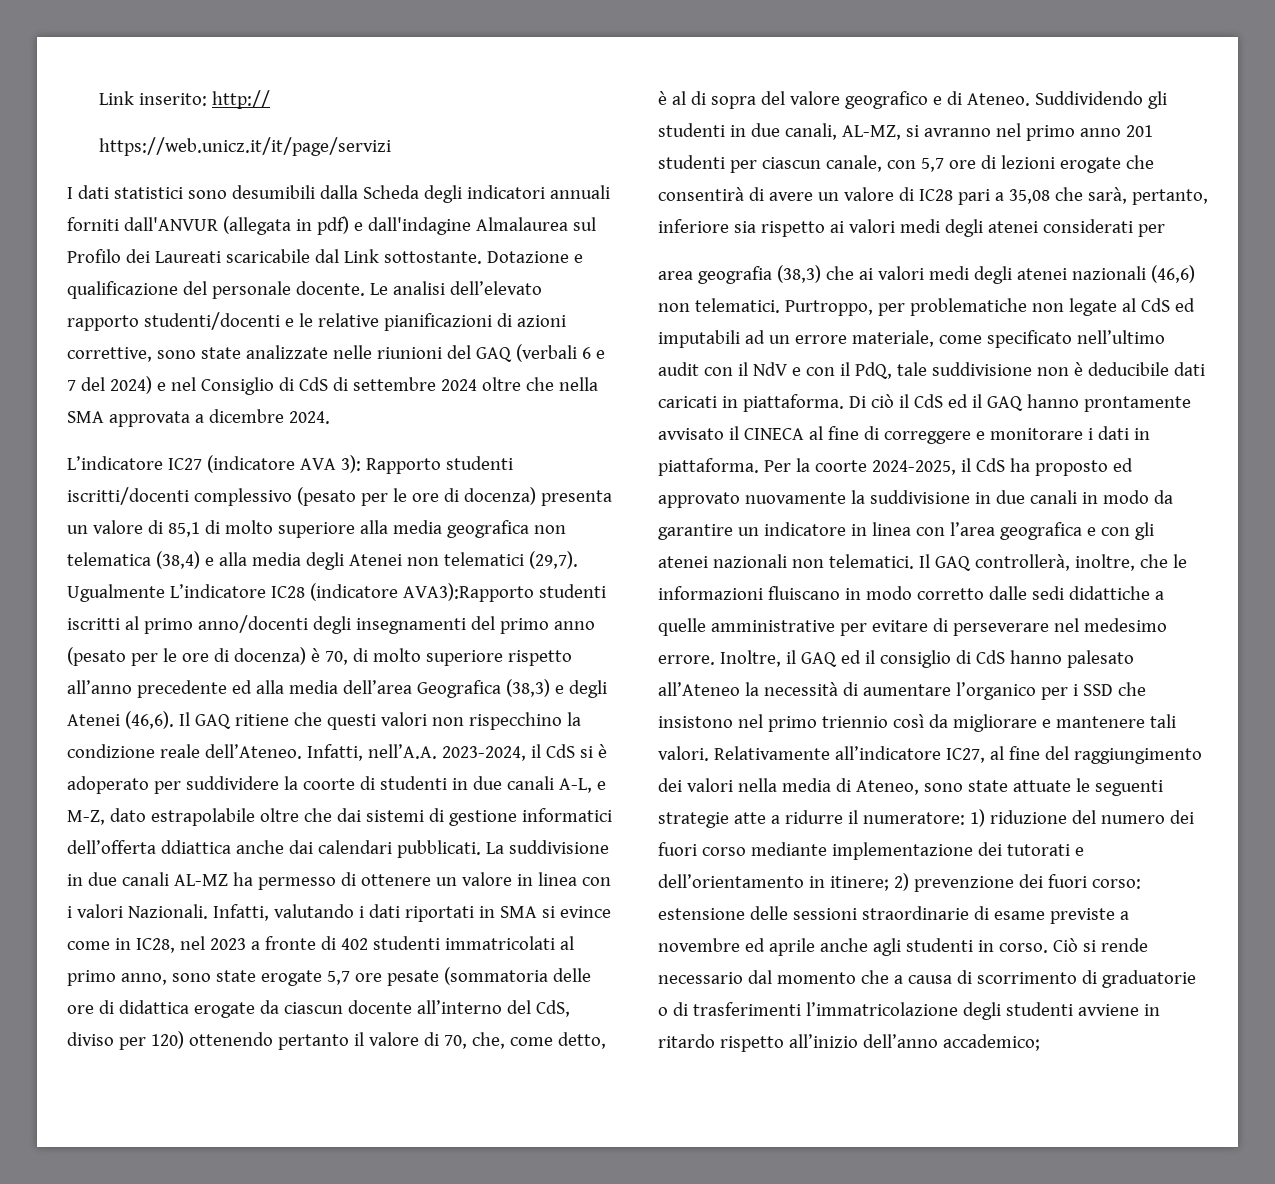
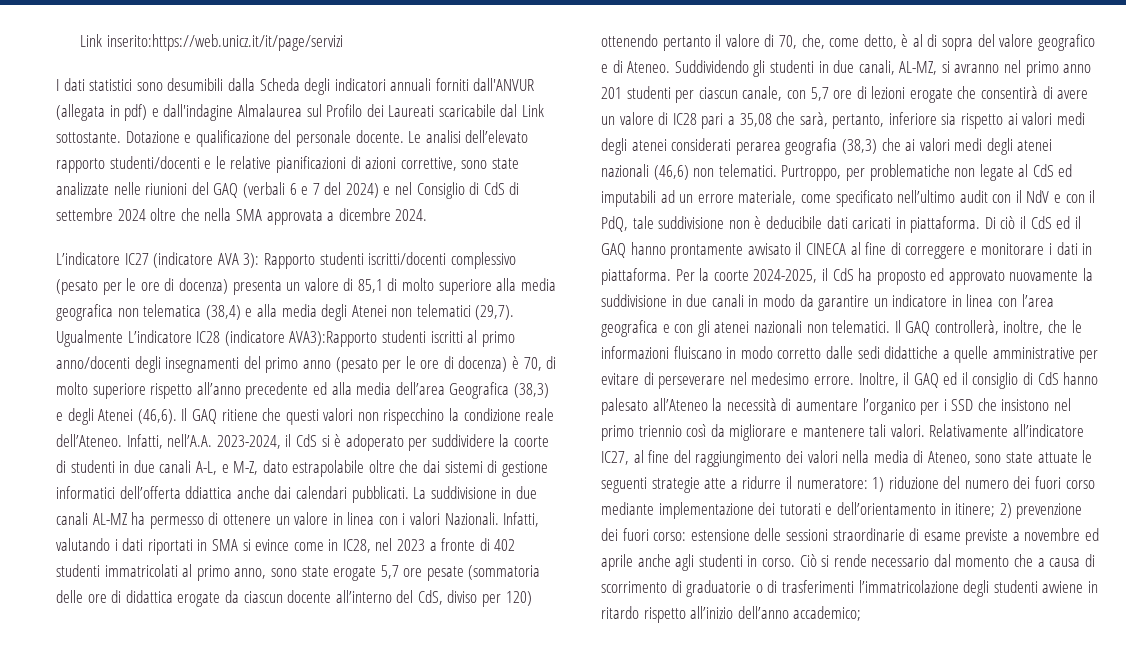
- Link inserito: http://
- https://web.unicz.it/it/page/servizi
+ Link inserito:https://web.unicz.it/it/page/servizi
- Suddividendo gli studenti in due canali, AL-MZ, si avranno nel primo anno 201 studenti per ciascun canale, con 5,7 ore di lezioni erogate che consentirà di avere un valore di IC28 pari a 35,08 che sarà, pertanto, inferiore sia rispetto ai valori medi degli atenei considerati per
- area geografia (38,3) che ai valori medi degli atenei nazionali (46,6) non telematici.
+ Suddividendo gli studenti in due canali, AL-MZ, si avranno nel primo anno 201 studenti per ciascun canale, con 5,7 ore di lezioni erogate che consentirà di avere un valore di IC28 pari a 35,08 che sarà, pertanto, inferiore sia rispetto ai valori medi degli atenei considerati perarea geografia (38,3) che ai valori medi degli atenei nazionali (46,6) non telematici.

